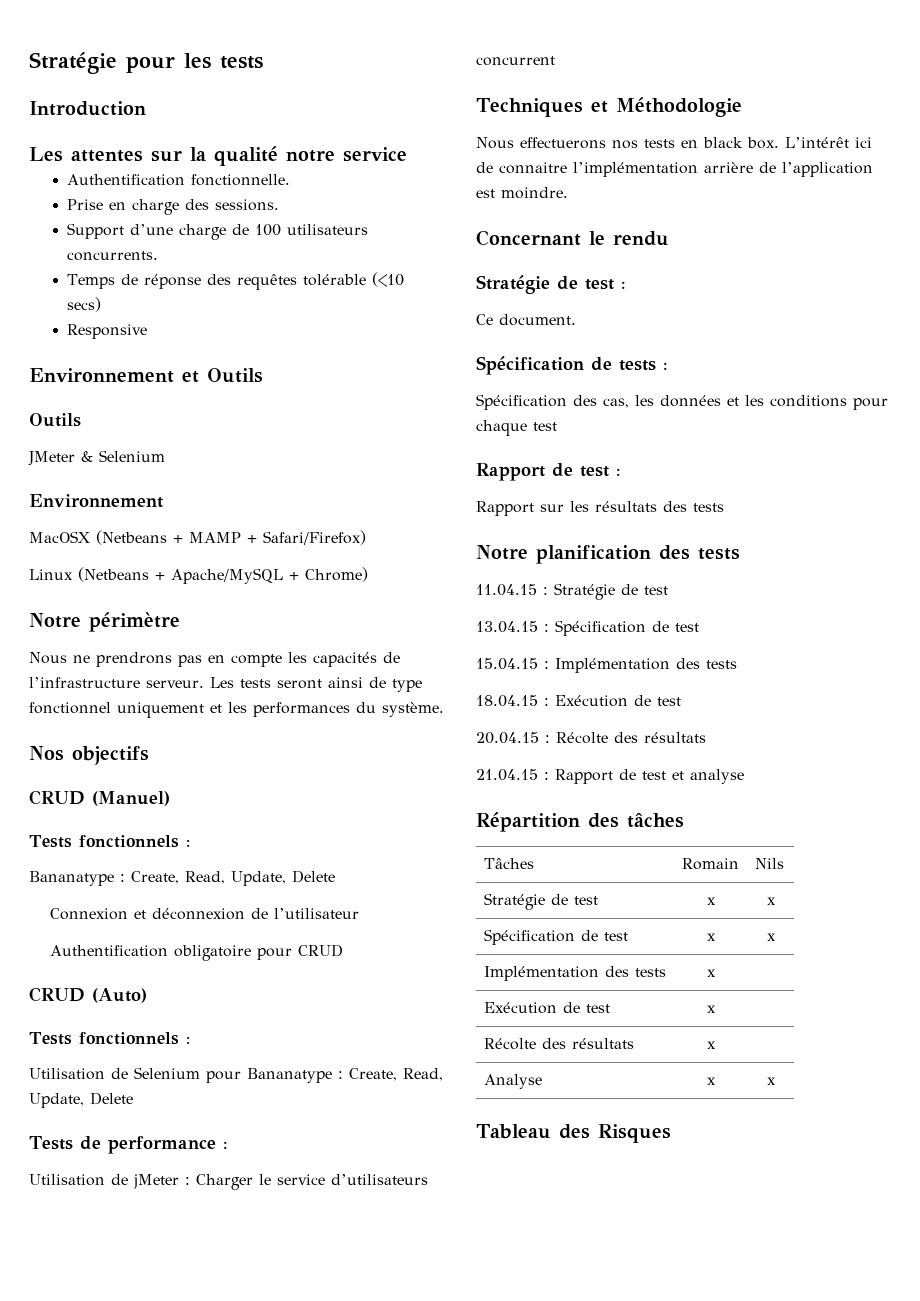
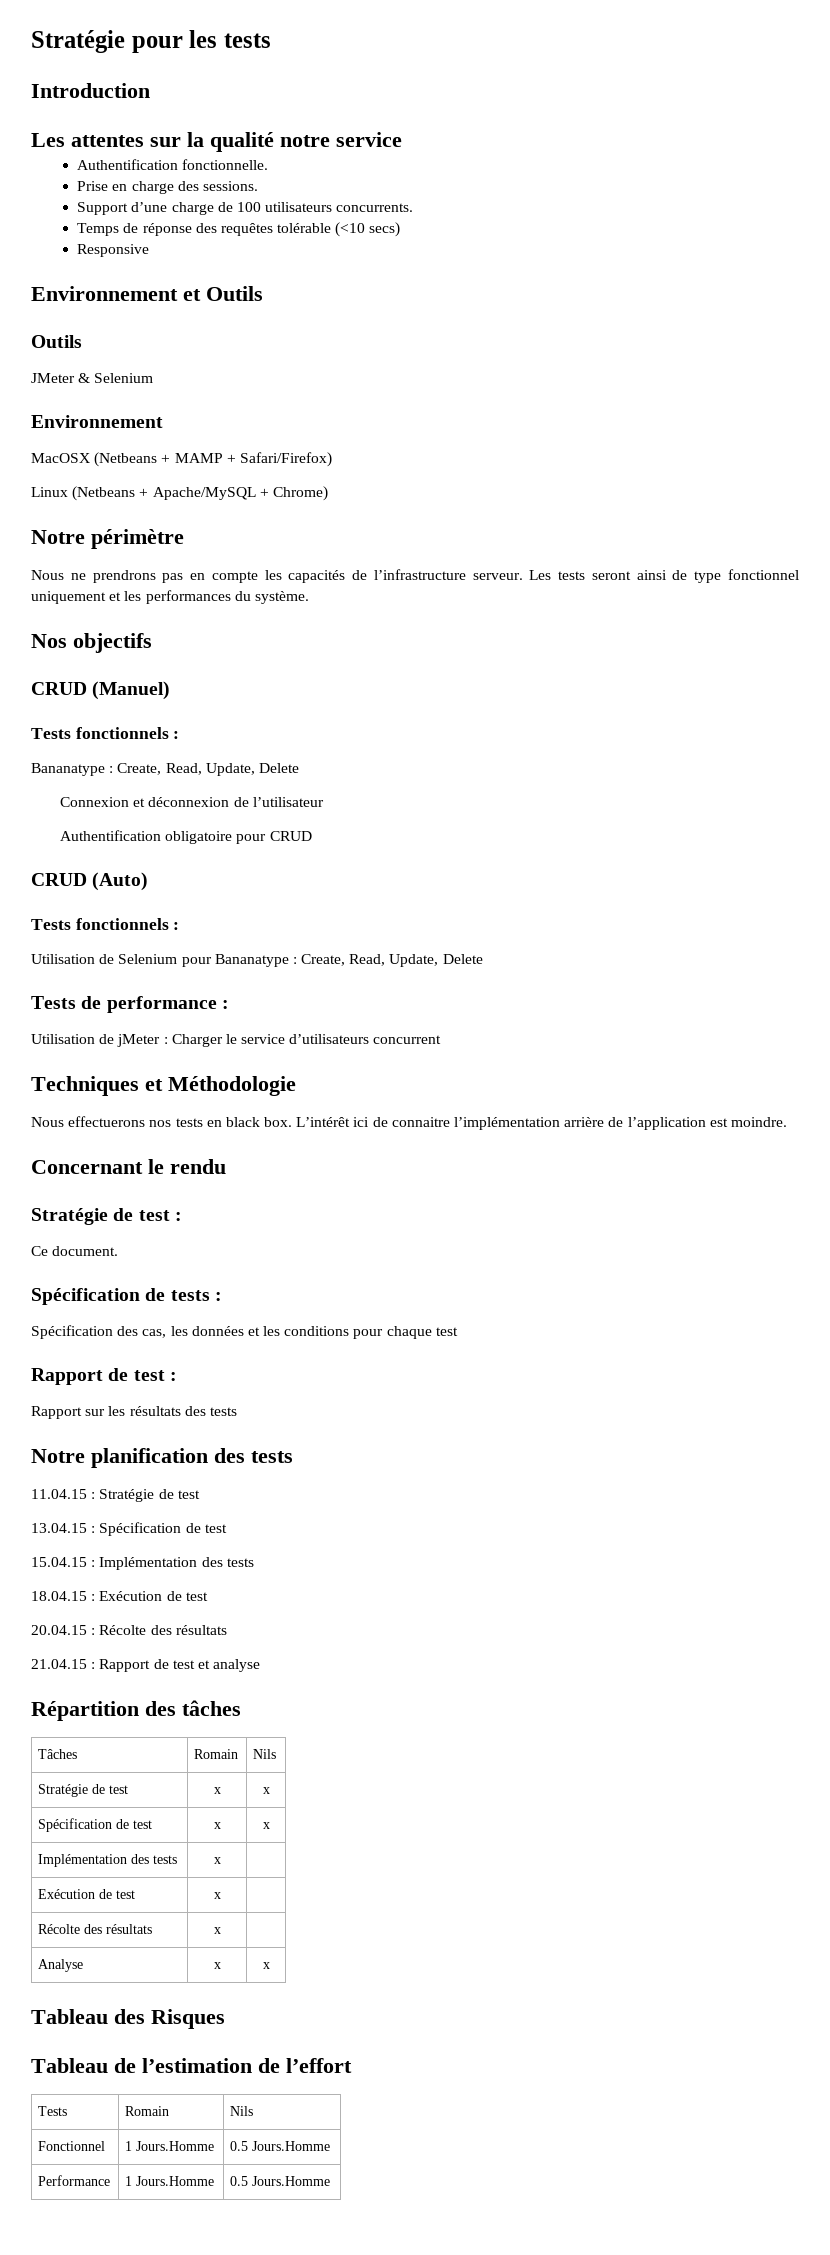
+ Tableau de l’estimation de l’effort
+ Tests | Romain | Nils
+ Fonctionnel | 1 Jours.Homme | 0.5 Jours.Homme
+ Performance | 1 Jours.Homme | 0.5 Jours.Homme

